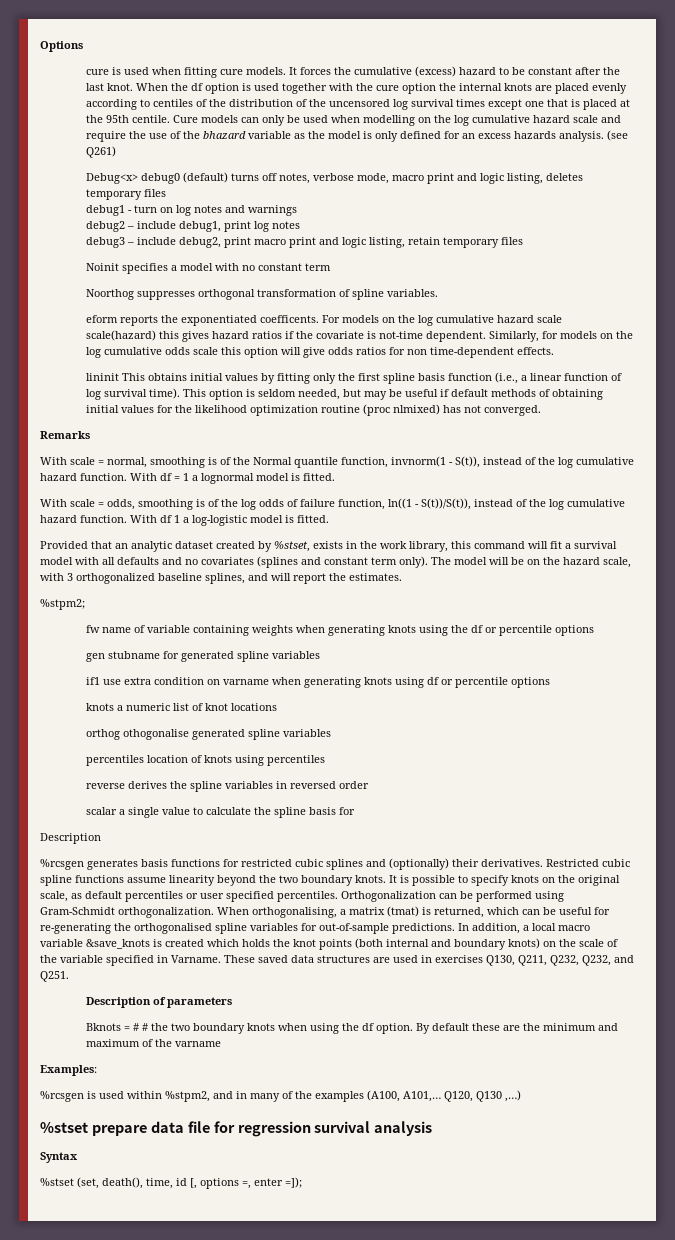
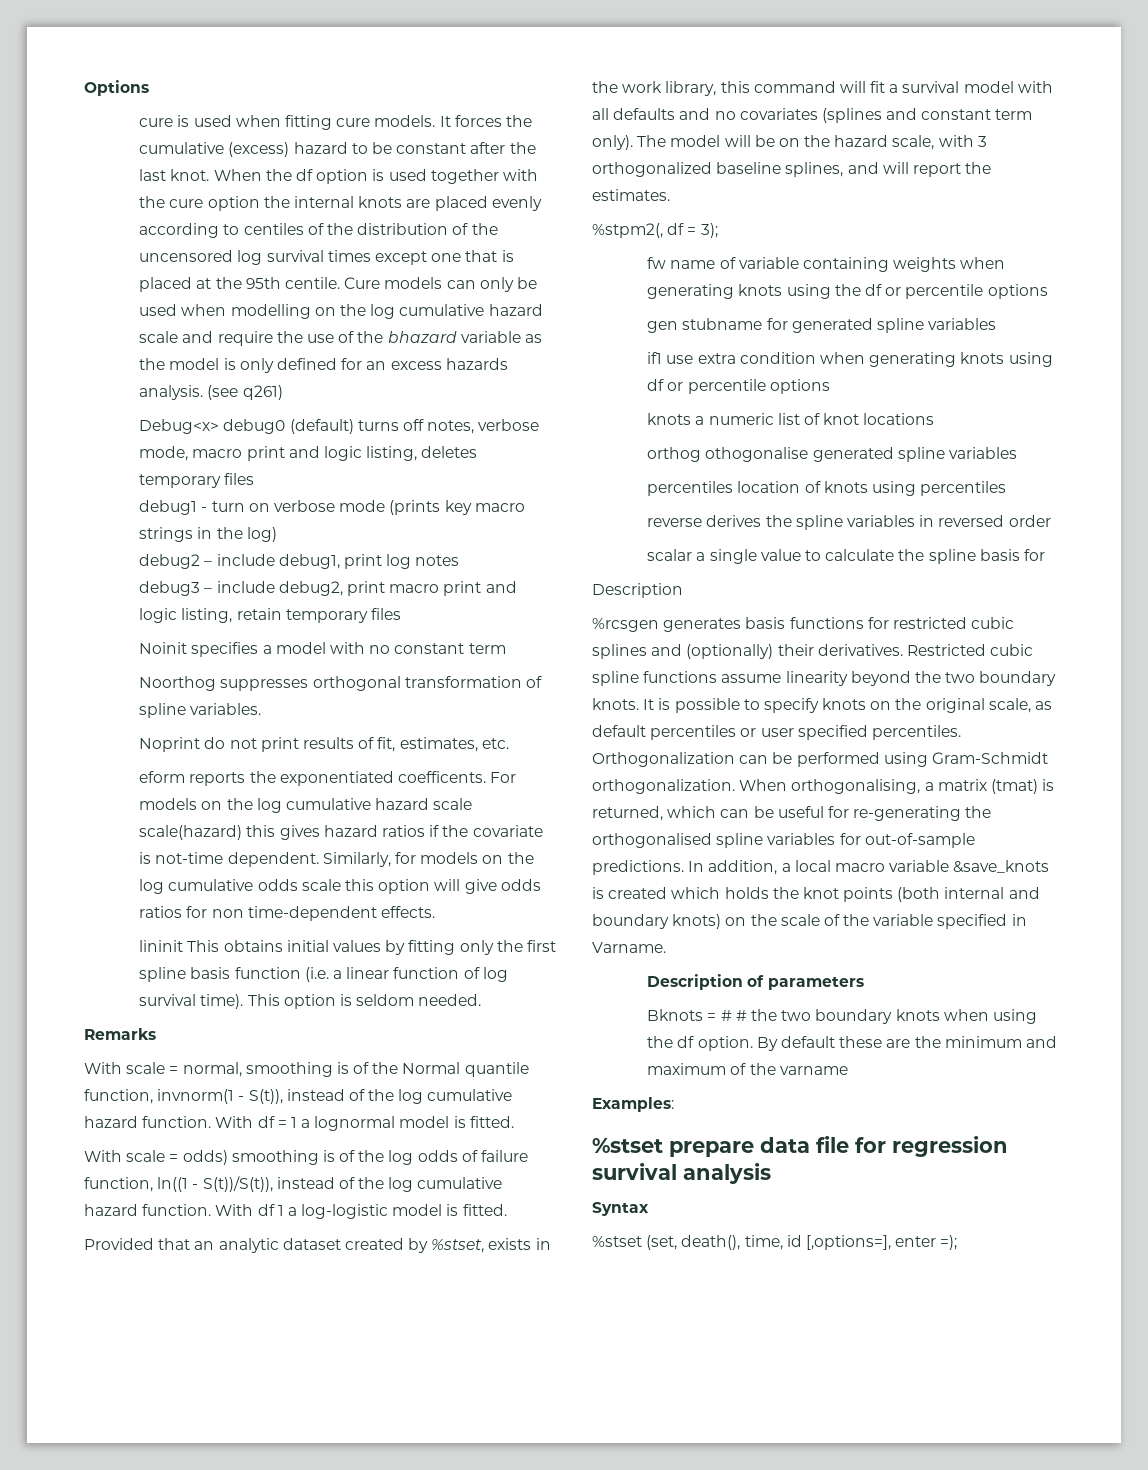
- (see Q261)
+ (see q261)
- debug1 - turn on log notes and warnings
+ debug1 - turn on verbose mode (prints key macro strings in the log)
+ Noprint do not print results of fit, estimates, etc.
- lininit This obtains initial values by fitting only the first spline basis function (i.e., a linear function of log survival time).
+ lininit This obtains initial values by fitting only the first spline basis function (i.e. a linear function of log survival time).
- This option is seldom needed, but may be useful if default methods of obtaining initial values for the likelihood optimization routine (proc nlmixed) has not converged.
+ This option is seldom needed.
- With scale = odds, smoothing is of the log odds of failure function, ln((1 - S(t))/S(t)), instead of the log cumulative hazard function.
+ With scale = odds) smoothing is of the log odds of failure function, ln((1 - S(t))/S(t)), instead of the log cumulative hazard function.
- %stpm2;
+ %stpm2(, df = 3);
- if1 use extra condition on varname when generating knots using df or percentile options
+ if1 use extra condition when generating knots using df or percentile options
- These saved data structures are used in exercises Q130, Q211, Q232, Q232, and Q251.
- %rcsgen is used within %stpm2, and in many of the examples (A100, A101,… Q120, Q130 ,…)
- %stset (set, death(), time, id [, options =, enter =]);
+ %stset (set, death(), time, id [,options=], enter =);

